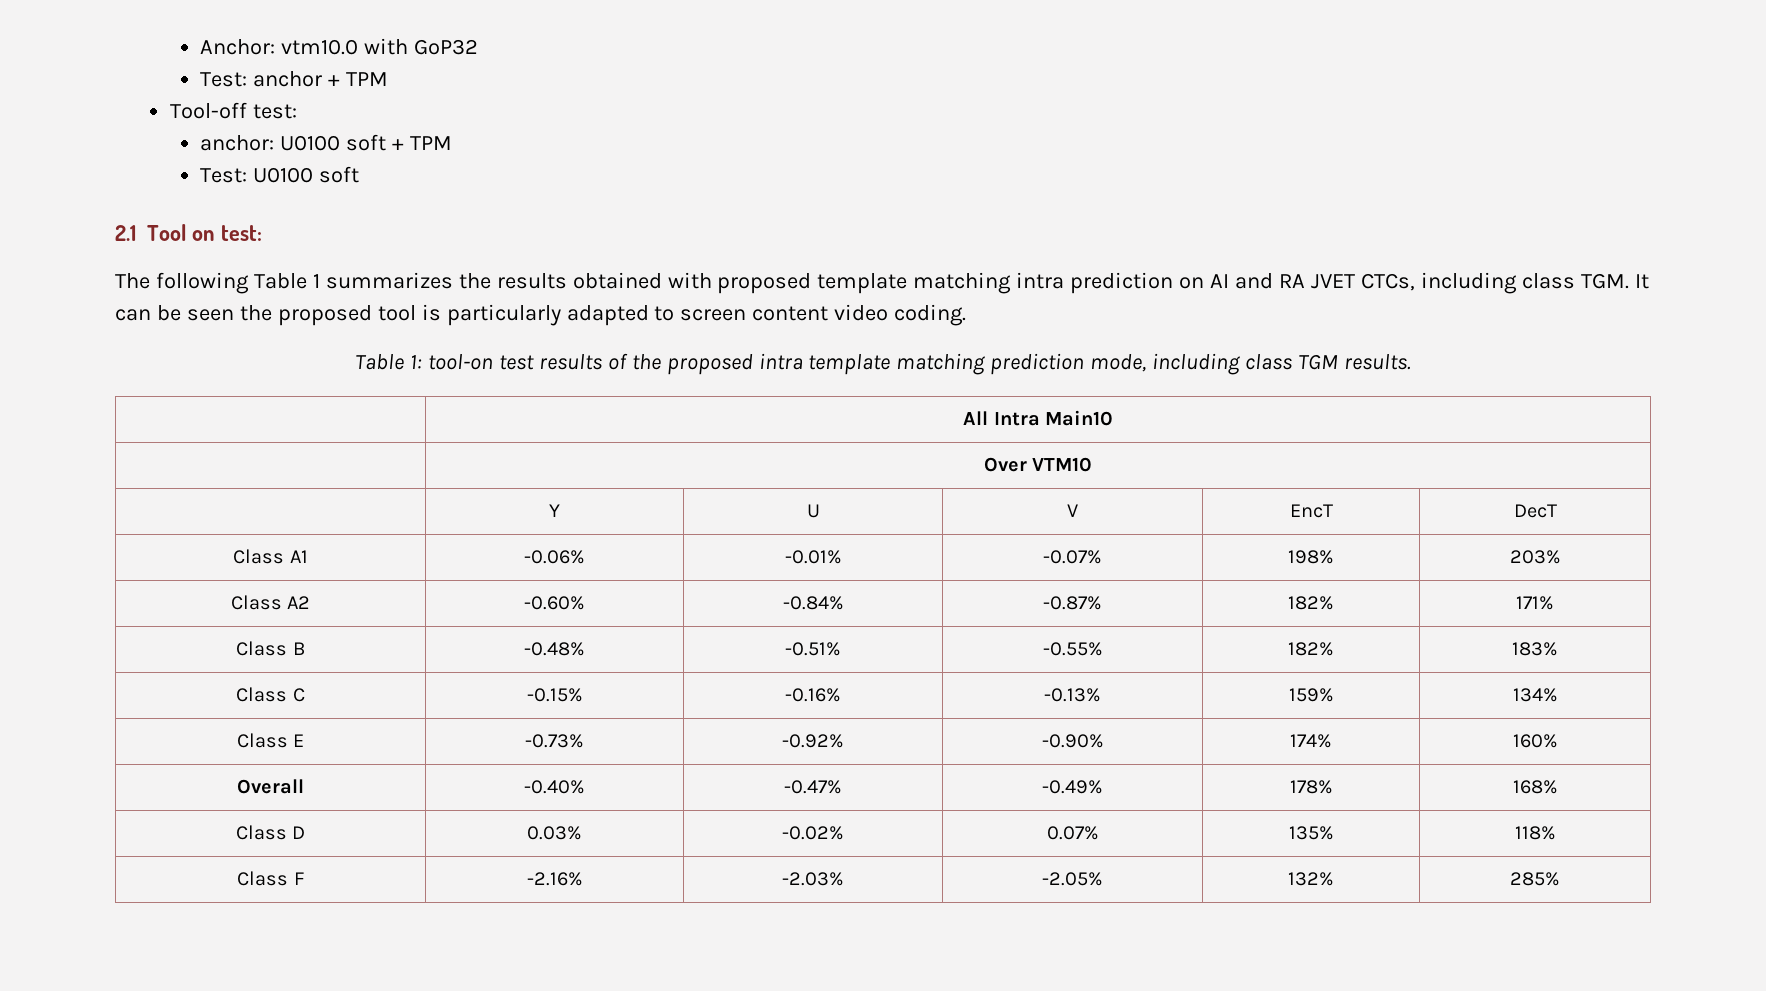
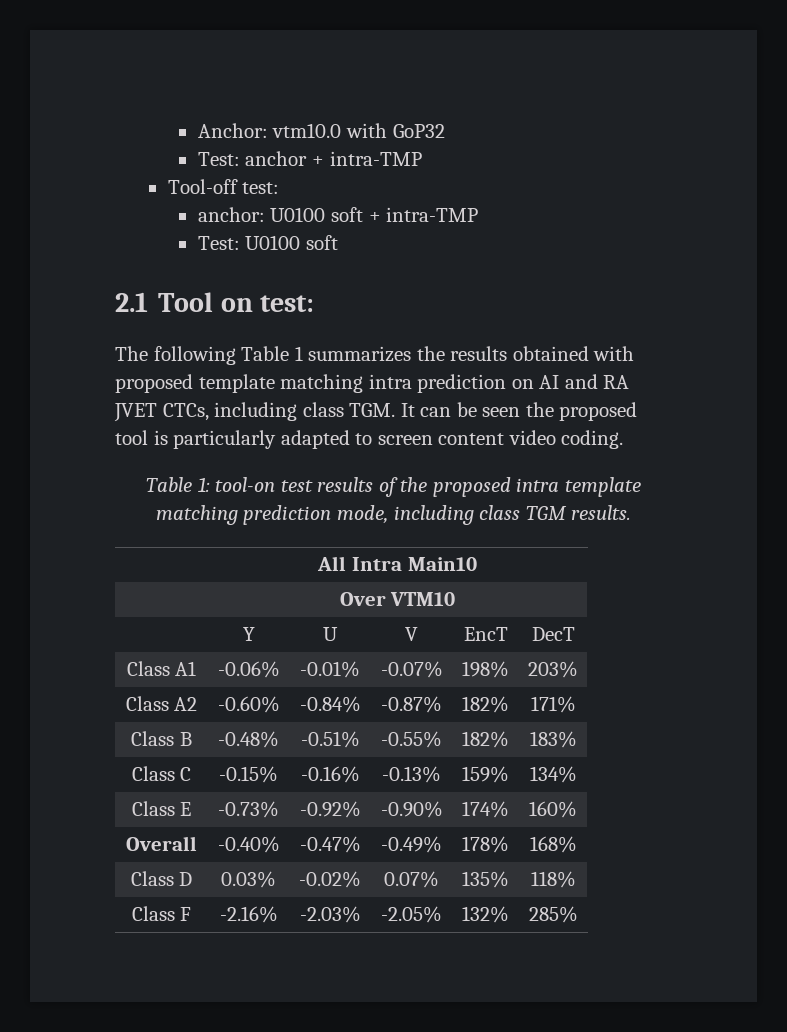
- Test: anchor + TPM
+ Test: anchor + intra-TMP
- anchor: U0100 soft + TPM
+ anchor: U0100 soft + intra-TMP

